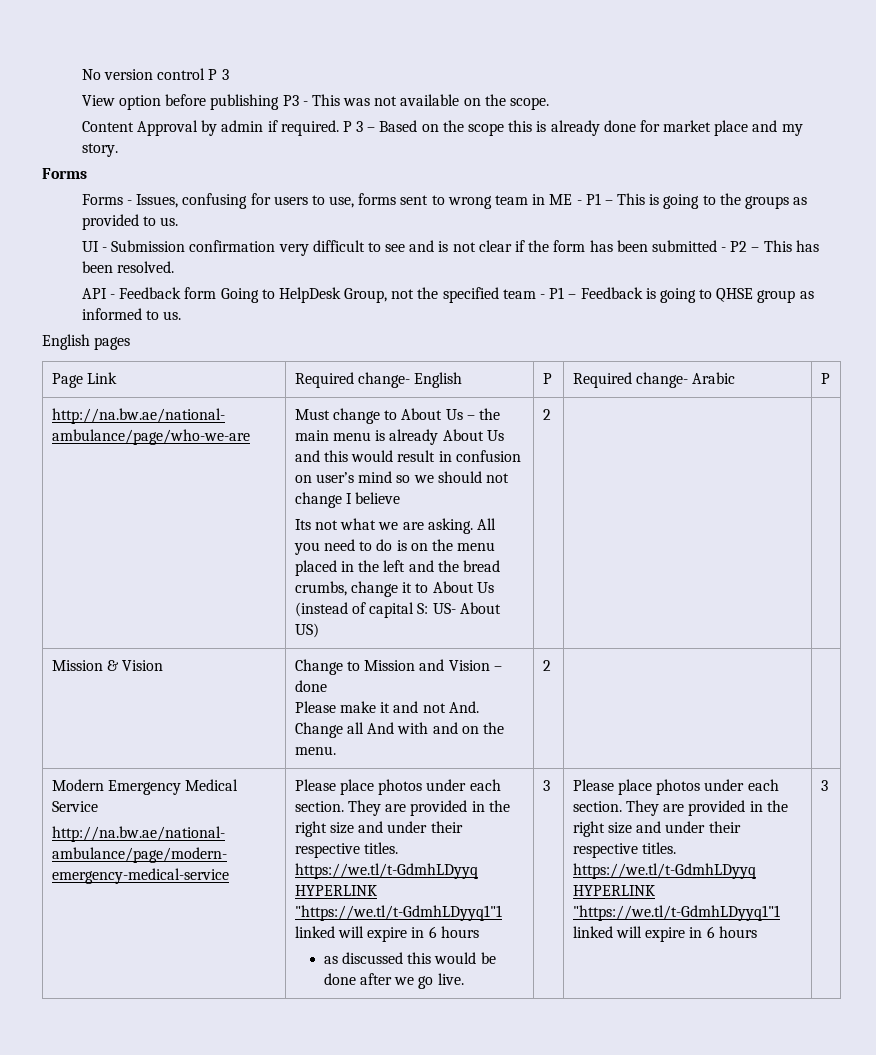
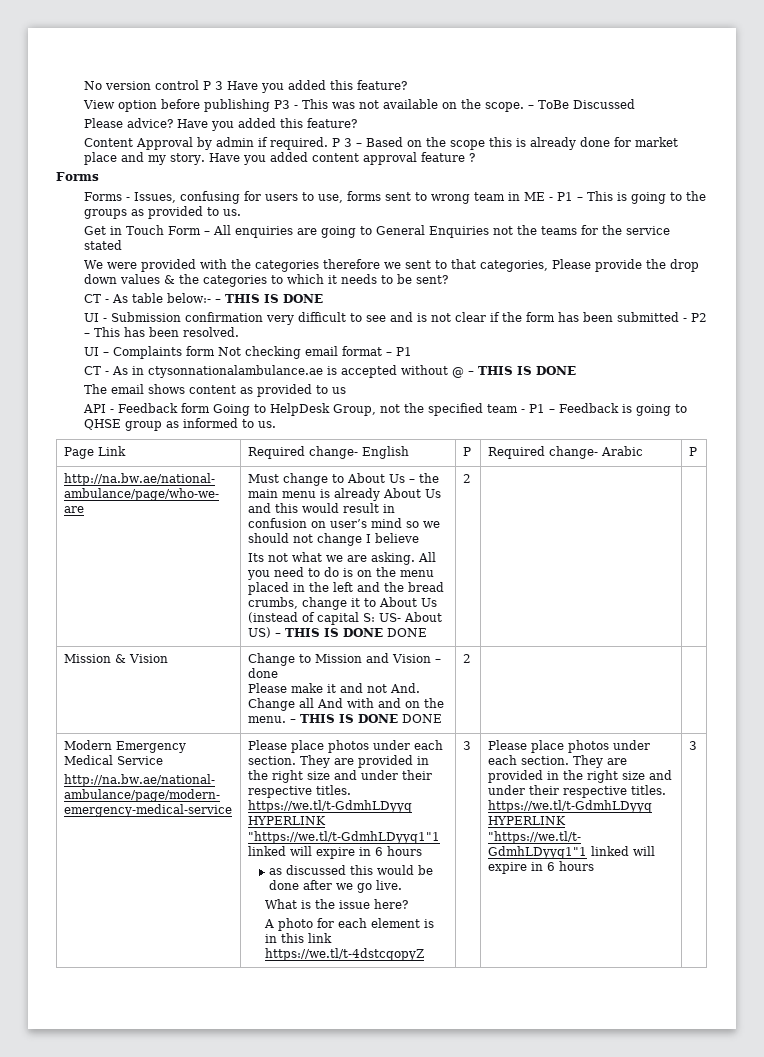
- No version control P 3
+ No version control P 3 Have you added this feature?
+ – ToBe Discussed
+ Please advice? Have you added this feature?
+ Have you added content approval feature ?
+ Get in Touch Form – All enquiries are going to General Enquiries not the teams for the service stated
+ We were provided with the categories therefore we sent to that categories, Please provide the drop down values & the categories to which it needs to be sent?
+ CT - As table below:- – THIS IS DONE
+ UI – Complaints form Not checking email format – P1
+ CT - As in ctysonnationalambulance.ae is accepted without @ – THIS IS DONE
+ The email shows content as provided to us
- English pages
- All you need to do is on the menu placed in the left and the bread crumbs, change it to About Us (instead of capital S: US- About US)
+ All you need to do is on the menu placed in the left and the bread crumbs, change it to About Us (instead of capital S: US- About US) – THIS IS DONE DONE
  Mission & Vision | Change to Mission and Vision – done
- Please make it and not And. Change all And with and on the menu. | 2 | |
+ Please make it and not And. Change all And with and on the menu. – THIS IS DONE DONE | 2 | |
+ What is the issue here?
+ A photo for each element is in this link https://we.tl/t-4dstcqopyZ

